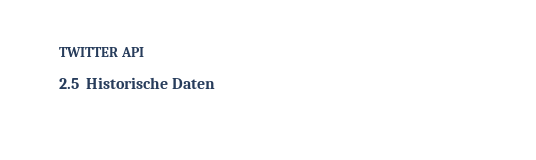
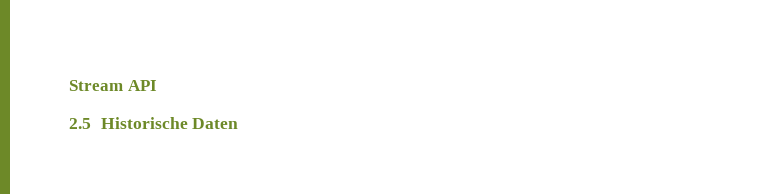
- TWITTER API
+ Stream API

